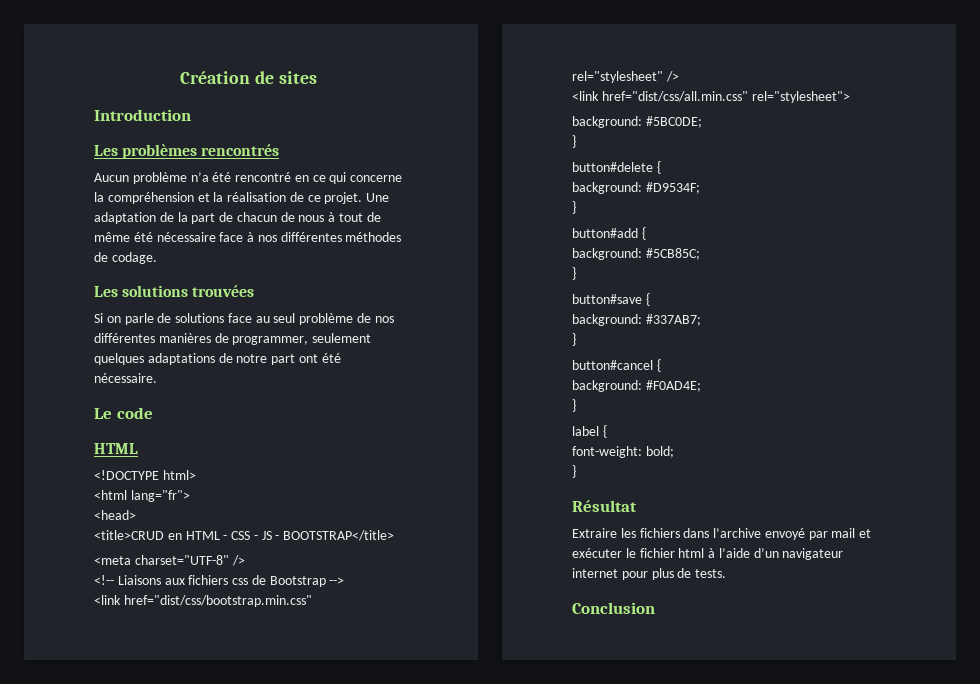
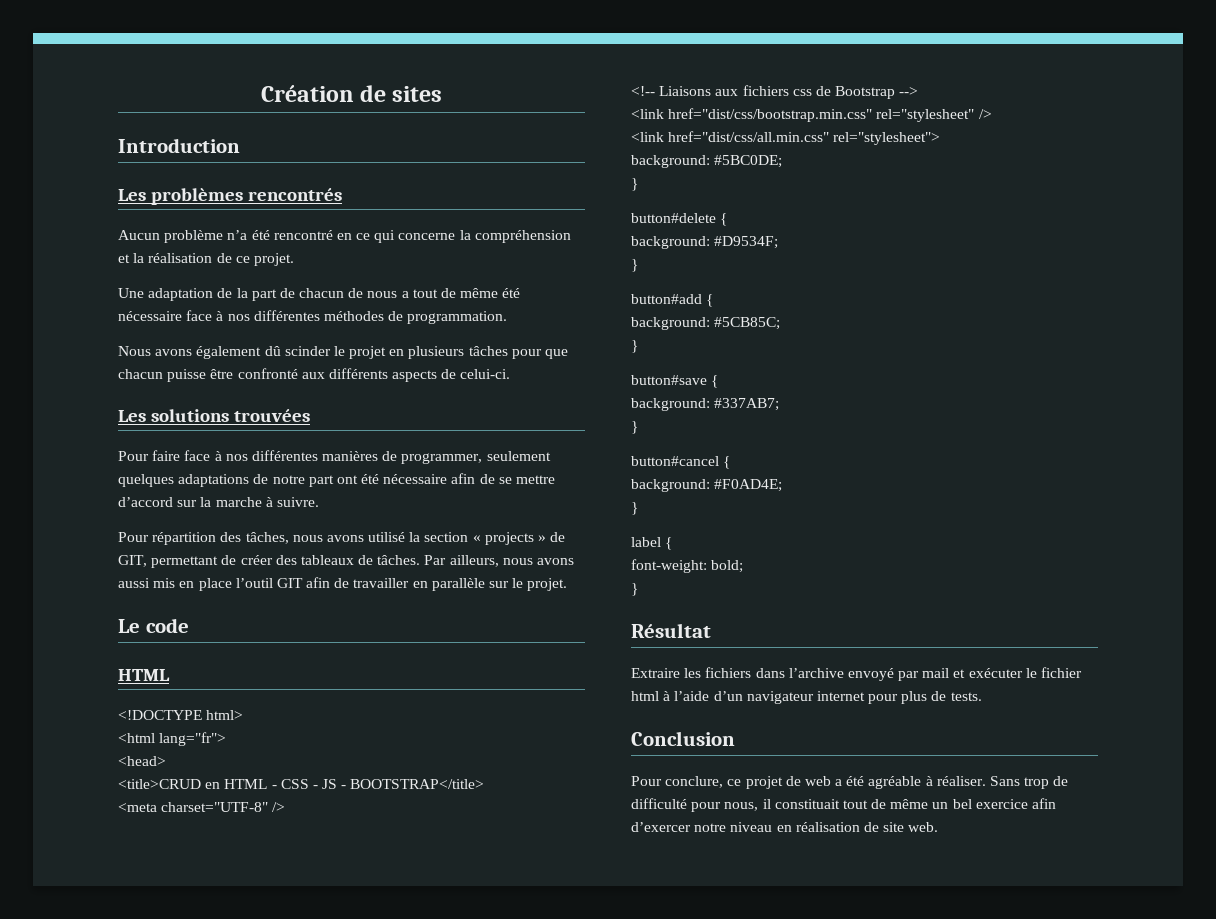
- Aucun problème n’a été rencontré en ce qui concerne la compréhension et la réalisation de ce projet. Une adaptation de la part de chacun de nous à tout de même été nécessaire face à nos différentes méthodes de codage.
+ Aucun problème n’a été rencontré en ce qui concerne la compréhension et la réalisation de ce projet.
+ Une adaptation de la part de chacun de nous a tout de même été nécessaire face à nos différentes méthodes de programmation.
+ Nous avons également dû scinder le projet en plusieurs tâches pour que chacun puisse être confronté aux différents aspects de celui-ci.
  Les solutions trouvées
- Si on parle de solutions face au seul problème de nos différentes manières de programmer, seulement quelques adaptations de notre part ont été nécessaire.
+ Pour faire face à nos différentes manières de programmer, seulement quelques adaptations de notre part ont été nécessaire afin de se mettre d’accord sur la marche à suivre.
+ Pour répartition des tâches, nous avons utilisé la section « projects » de GIT, permettant de créer des tableaux de tâches. Par ailleurs, nous avons aussi mis en place l’outil GIT afin de travailler en parallèle sur le projet.
+ Pour conclure, ce projet de web a été agréable à réaliser. Sans trop de difficulté pour nous, il constituait tout de même un bel exercice afin d’exercer notre niveau en réalisation de site web.

